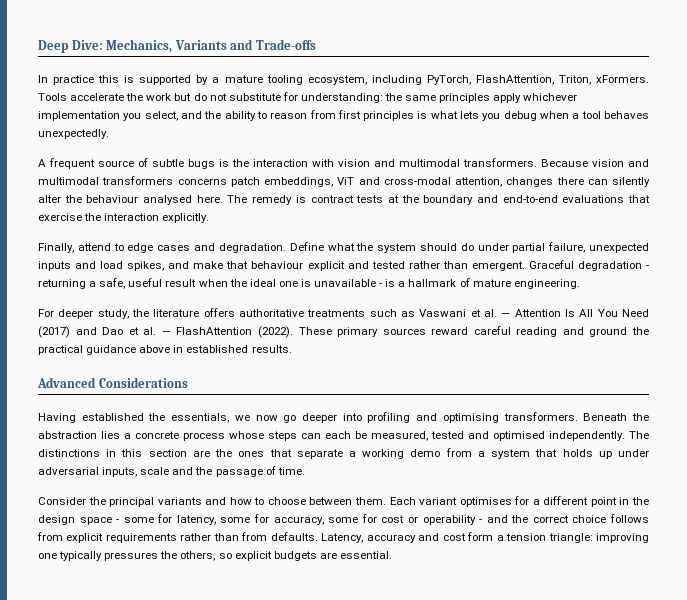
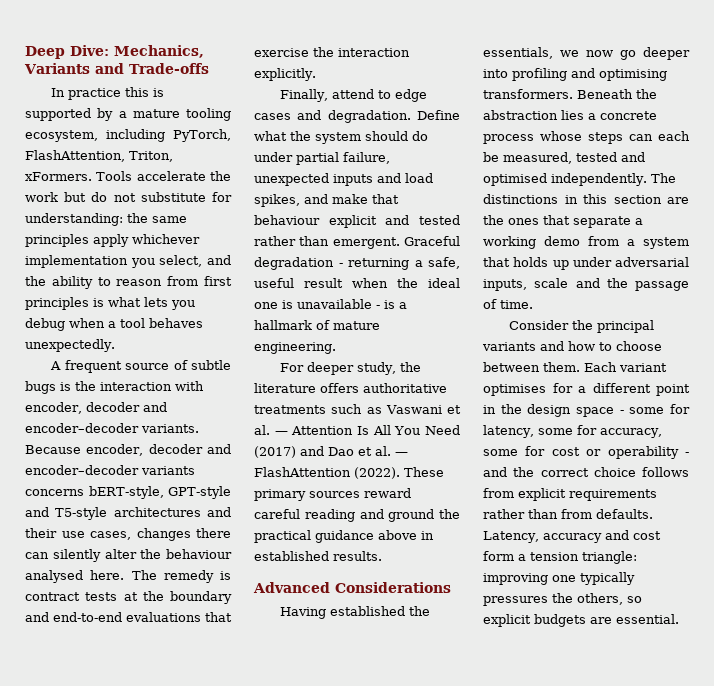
- A frequent source of subtle bugs is the interaction with vision and multimodal transformers. Because vision and multimodal transformers concerns patch embeddings, ViT and cross-modal attention, changes there can silently alter the behaviour analysed here.
+ A frequent source of subtle bugs is the interaction with encoder, decoder and encoder–decoder variants. Because encoder, decoder and encoder–decoder variants concerns bERT-style, GPT-style and T5-style architectures and their use cases, changes there can silently alter the behaviour analysed here.

